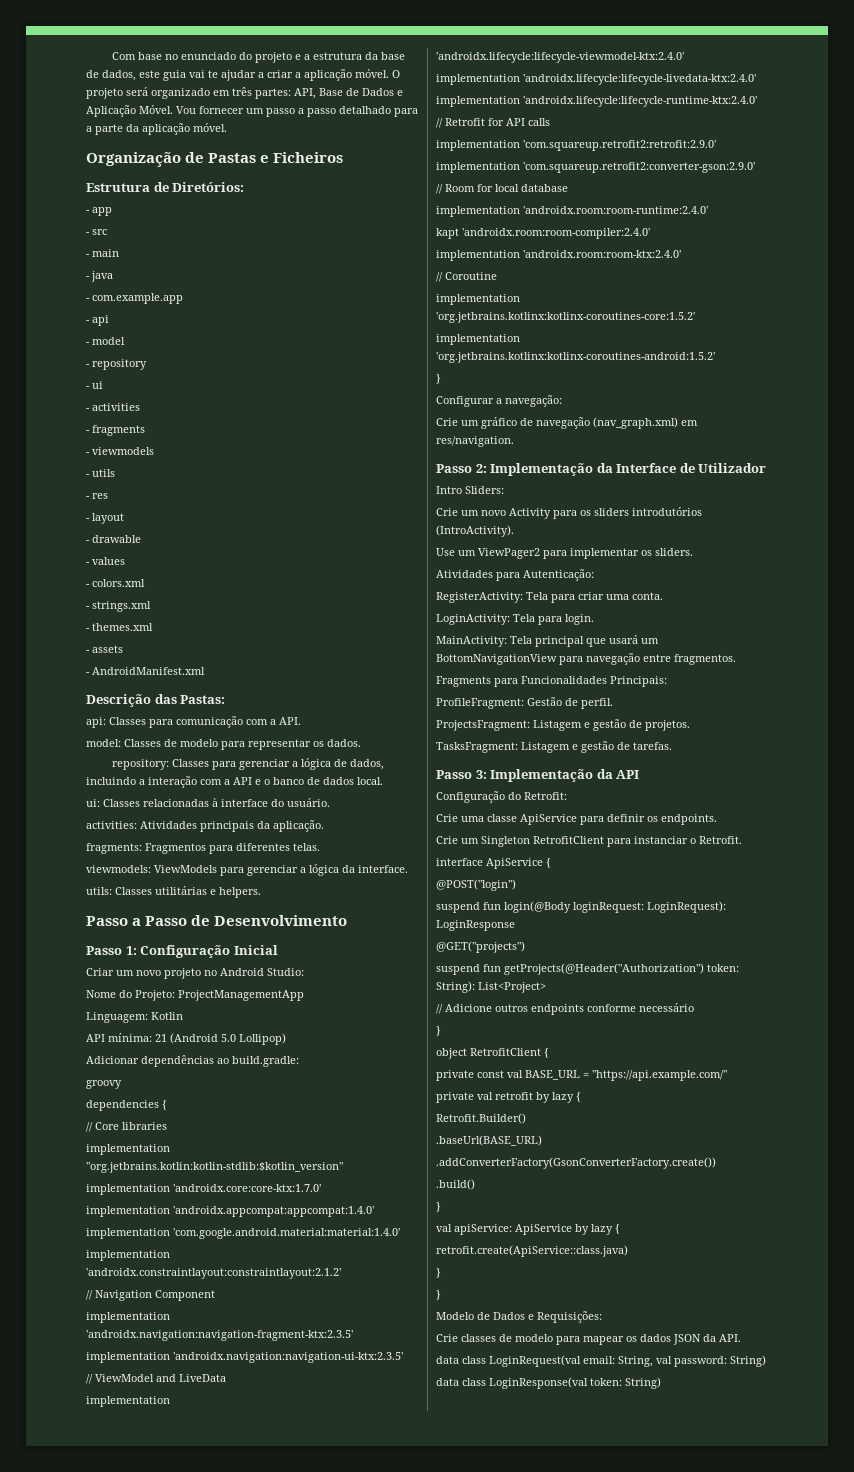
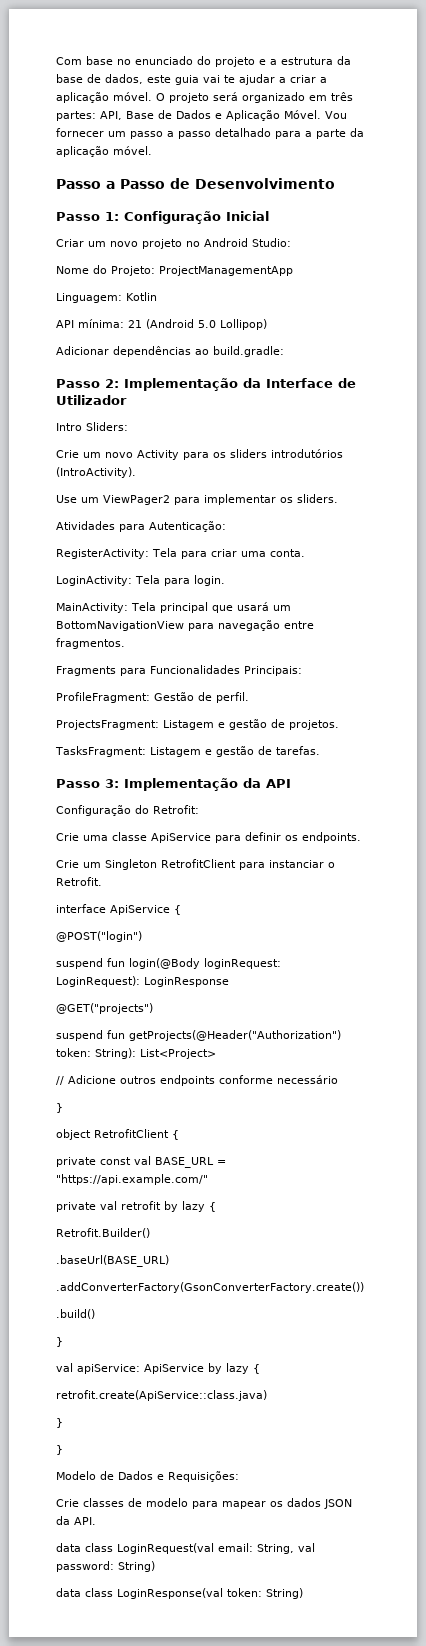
- Organização de Pastas e Ficheiros
- Estrutura de Diretórios:
- - app
- - src
- - main
- - java
- - com.example.app
- - api
- - model
- - repository
- - ui
- - activities
- - fragments
- - viewmodels
- - utils
- - res
- - layout
- - drawable
- - values
- - colors.xml
- - strings.xml
- - themes.xml
- - assets
- - AndroidManifest.xml
- Descrição das Pastas:
- api: Classes para comunicação com a API.
- model: Classes de modelo para representar os dados.
- repository: Classes para gerenciar a lógica de dados, incluindo a interação com a API e o banco de dados local.
- ui: Classes relacionadas à interface do usuário.
- activities: Atividades principais da aplicação.
- fragments: Fragmentos para diferentes telas.
- viewmodels: ViewModels para gerenciar a lógica da interface.
- utils: Classes utilitárias e helpers.
- groovy
- dependencies {
- // Core libraries
- implementation "org.jetbrains.kotlin:kotlin-stdlib:$kotlin_version"
- implementation 'androidx.core:core-ktx:1.7.0'
- implementation 'androidx.appcompat:appcompat:1.4.0'
- implementation 'com.google.android.material:material:1.4.0'
- implementation 'androidx.constraintlayout:constraintlayout:2.1.2'
- // Navigation Component
- implementation 'androidx.navigation:navigation-fragment-ktx:2.3.5'
- implementation 'androidx.navigation:navigation-ui-ktx:2.3.5'
- // ViewModel and LiveData
- implementation 'androidx.lifecycle:lifecycle-viewmodel-ktx:2.4.0'
- implementation 'androidx.lifecycle:lifecycle-livedata-ktx:2.4.0'
- implementation 'androidx.lifecycle:lifecycle-runtime-ktx:2.4.0'
- // Retrofit for API calls
- implementation 'com.squareup.retrofit2:retrofit:2.9.0'
- implementation 'com.squareup.retrofit2:converter-gson:2.9.0'
- // Room for local database
- implementation 'androidx.room:room-runtime:2.4.0'
- kapt 'androidx.room:room-compiler:2.4.0'
- implementation 'androidx.room:room-ktx:2.4.0'
- // Coroutine
- implementation 'org.jetbrains.kotlinx:kotlinx-coroutines-core:1.5.2'
- implementation 'org.jetbrains.kotlinx:kotlinx-coroutines-android:1.5.2'
- }
- Configurar a navegação:
- Crie um gráfico de navegação (nav_graph.xml) em res/navigation.

